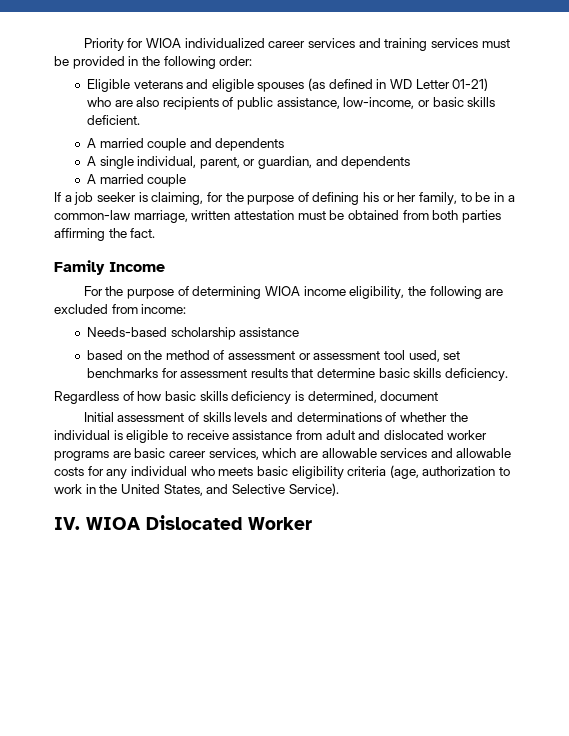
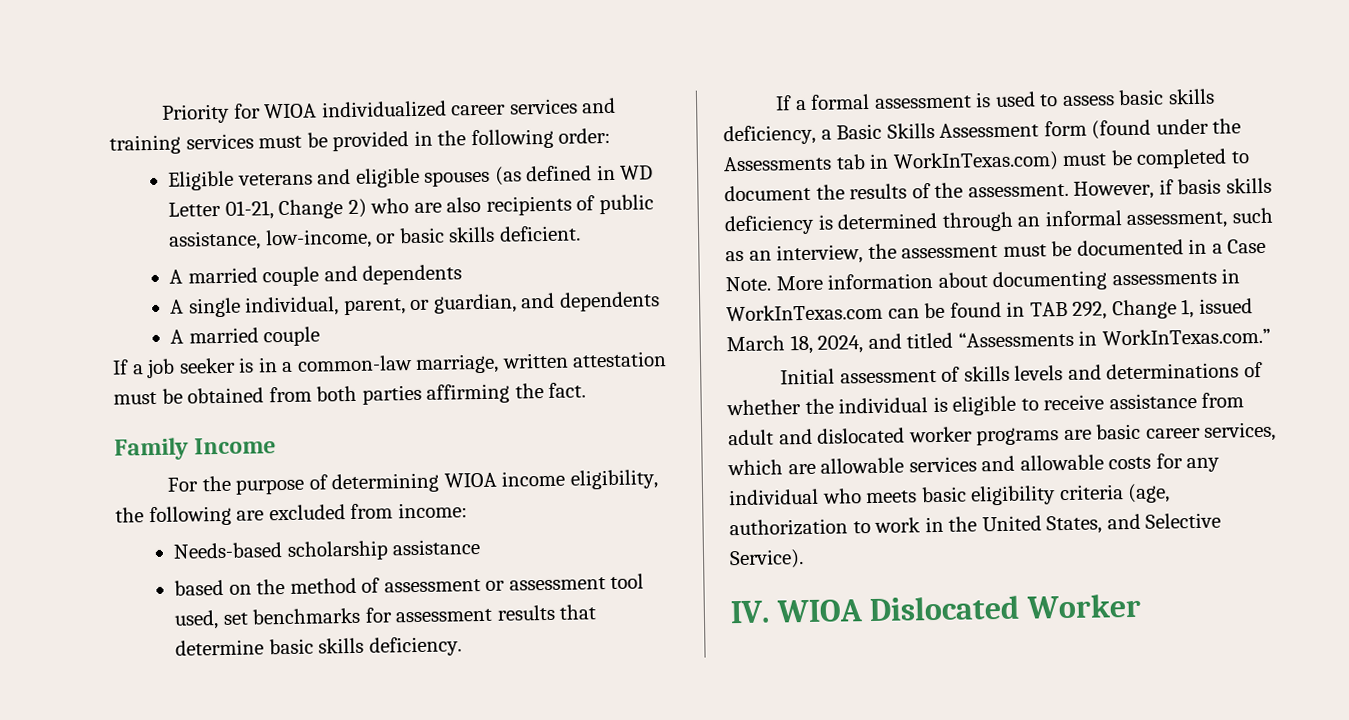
- Eligible veterans and eligible spouses (as defined in WD Letter 01-21) who are also recipients of public assistance, low-income, or basic skills deficient.
+ Eligible veterans and eligible spouses (as defined in WD Letter 01-21, Change 2) who are also recipients of public assistance, low-income, or basic skills deficient.
- If a job seeker is claiming, for the purpose of defining his or her family, to be in a common-law marriage, written attestation must be obtained from both parties affirming the fact.
+ If a job seeker is in a common-law marriage, written attestation must be obtained from both parties affirming the fact.
- Regardless of how basic skills deficiency is determined, document
+ If a formal assessment is used to assess basic skills deficiency, a Basic Skills Assessment form (found under the Assessments tab in WorkInTexas.com) must be completed to document the results of the assessment. However, if basis skills deficiency is determined through an informal assessment, such as an interview, the assessment must be documented in a Case Note. More information about documenting assessments in WorkInTexas.com can be found in TAB 292, Change 1, issued March 18, 2024, and titled “Assessments in WorkInTexas.com.”

